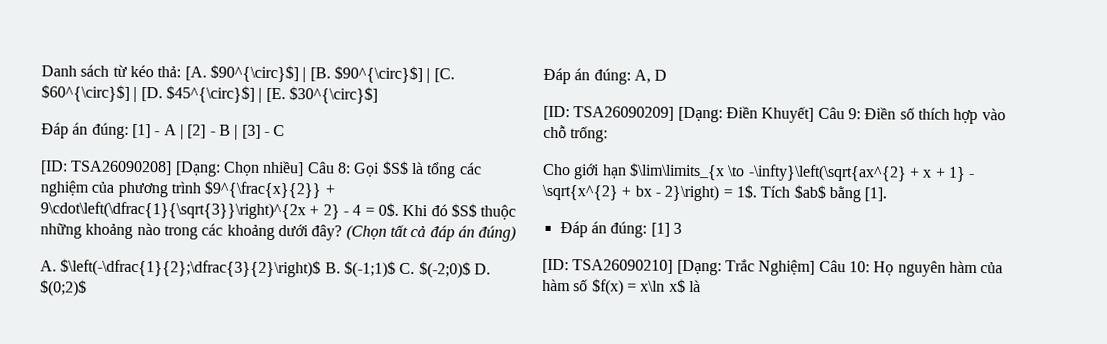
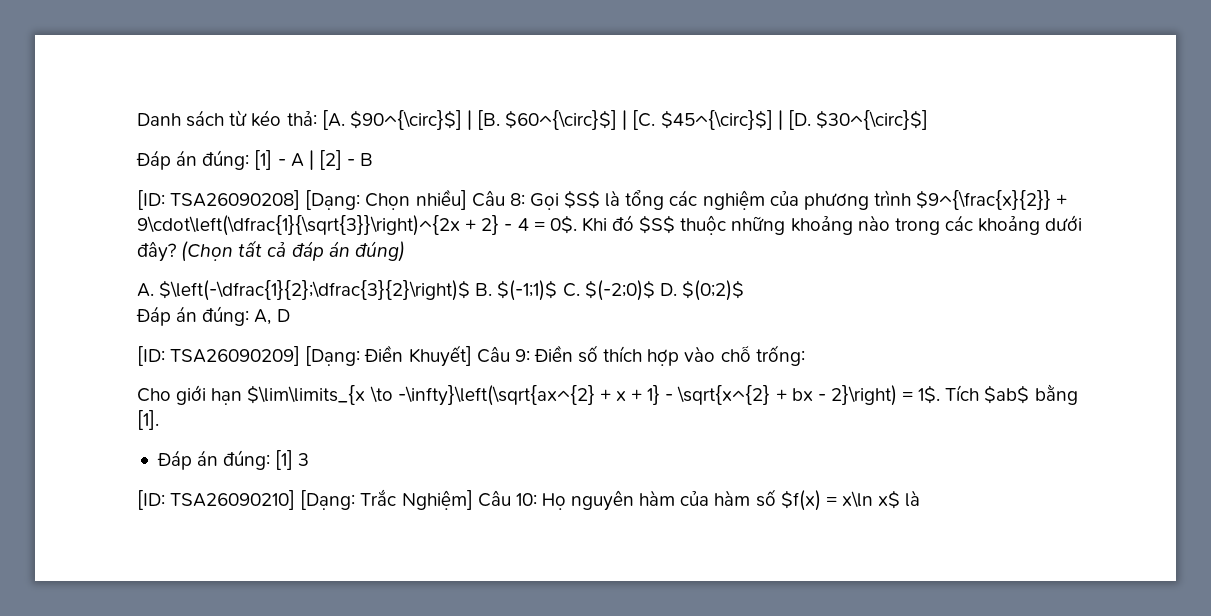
- Danh sách từ kéo thả: [A. $90^{\circ}$] | [B. $90^{\circ}$] | [C. $60^{\circ}$] | [D. $45^{\circ}$] | [E. $30^{\circ}$]
+ Danh sách từ kéo thả: [A. $90^{\circ}$] | [B. $60^{\circ}$] | [C. $45^{\circ}$] | [D. $30^{\circ}$]
- Đáp án đúng: [1] - A | [2] - B | [3] - C
+ Đáp án đúng: [1] - A | [2] - B

